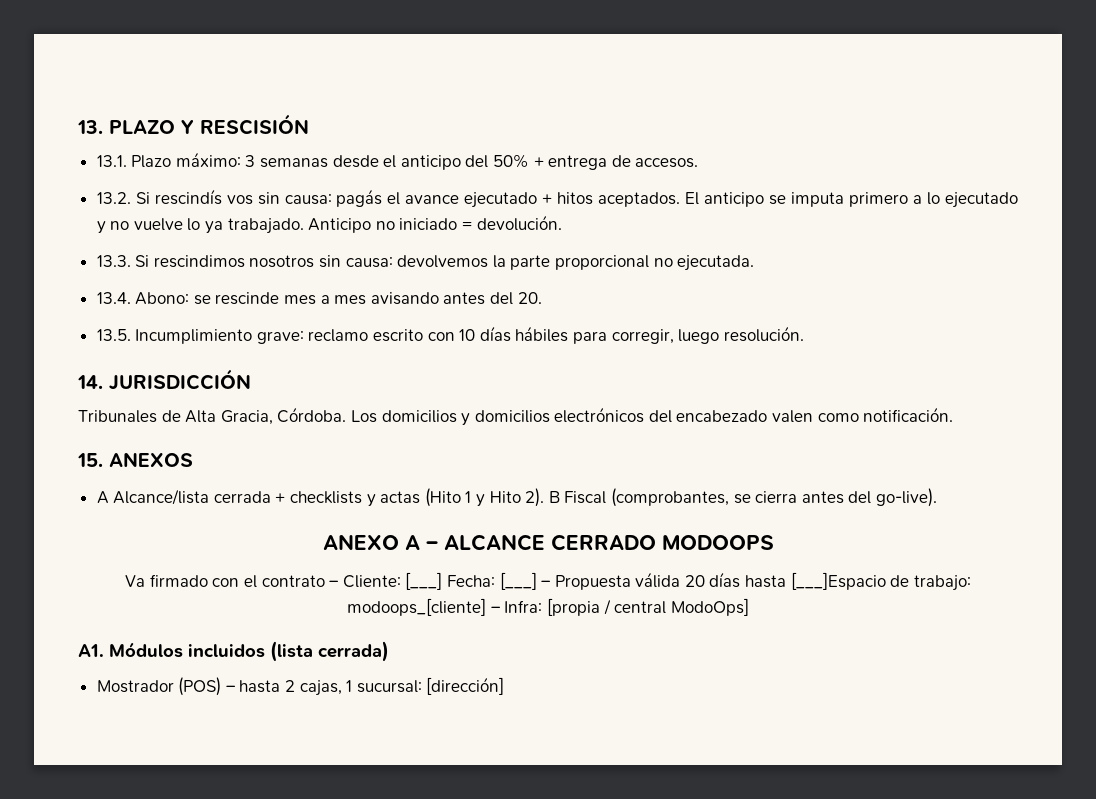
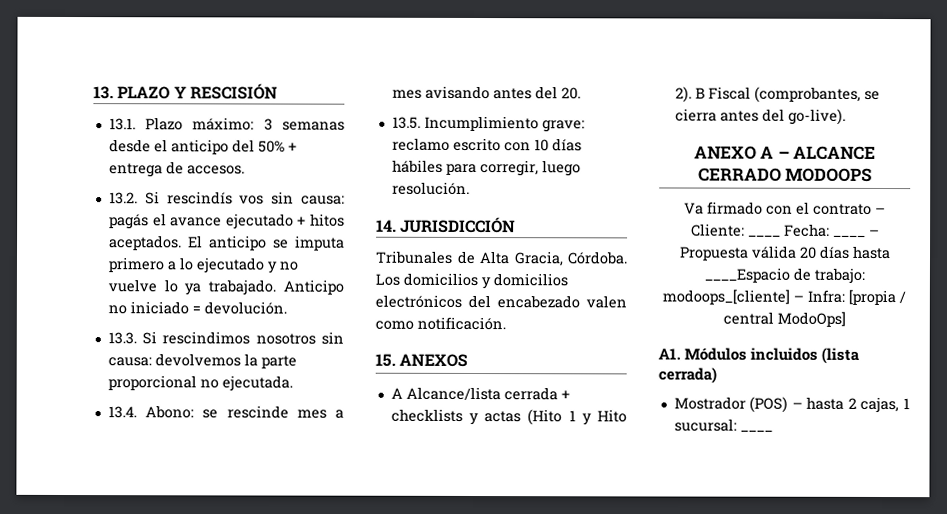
- Va firmado con el contrato – Cliente: [___] Fecha: [___] – Propuesta válida 20 días hasta [___]Espacio de trabajo: modoops_[cliente] – Infra: [propia / central ModoOps]
+ Va firmado con el contrato – Cliente: ____ Fecha: ____ – Propuesta válida 20 días hasta ____Espacio de trabajo: modoops_[cliente] – Infra: [propia / central ModoOps]
- Mostrador (POS) – hasta 2 cajas, 1 sucursal: [dirección]
+ Mostrador (POS) – hasta 2 cajas, 1 sucursal: ____

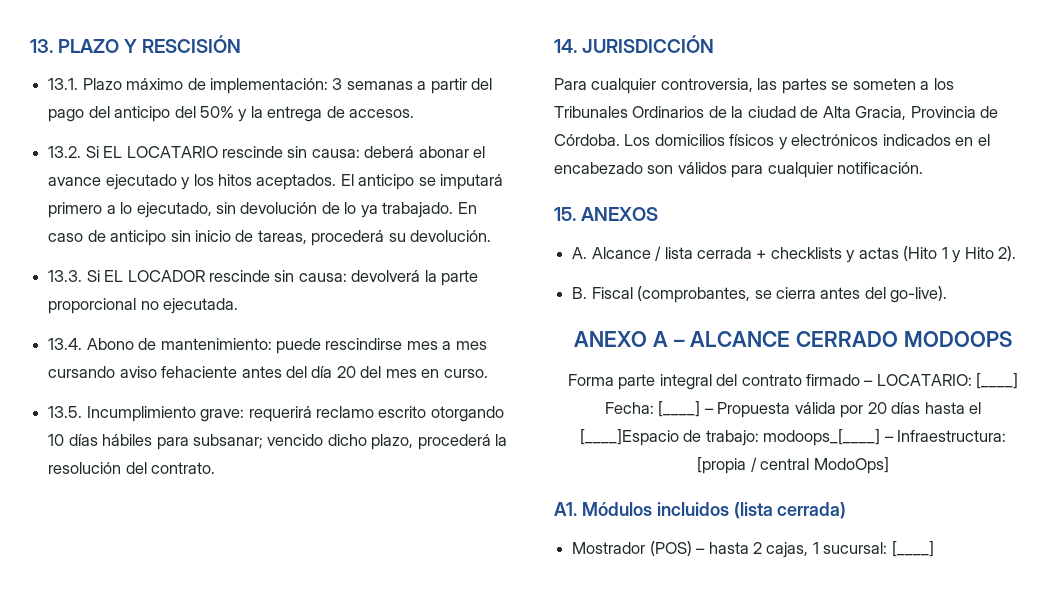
- 13.1. Plazo máximo: 3 semanas desde el anticipo del 50% + entrega de accesos.
+ 13.1. Plazo máximo de implementación: 3 semanas a partir del pago del anticipo del 50% y la entrega de accesos.
- 13.2. Si rescindís vos sin causa: pagás el avance ejecutado + hitos aceptados.
+ 13.2. Si EL LOCATARIO rescinde sin causa: deberá abonar el avance ejecutado y los hitos aceptados.
- El anticipo se imputa primero a lo ejecutado y no vuelve lo ya trabajado. Anticipo no iniciado = devolución.
+ El anticipo se imputará primero a lo ejecutado, sin devolución de lo ya trabajado. En caso de anticipo sin inicio de tareas, procederá su devolución.
- 13.3. Si rescindimos nosotros sin causa: devolvemos la parte proporcional no ejecutada.
+ 13.3. Si EL LOCADOR rescinde sin causa: devolverá la parte proporcional no ejecutada.
- 13.4. Abono: se rescinde mes a mes avisando antes del 20.
+ 13.4. Abono de mantenimiento: puede rescindirse mes a mes cursando aviso fehaciente antes del día 20 del mes en curso.
- 13.5. Incumplimiento grave: reclamo escrito con 10 días hábiles para corregir, luego resolución.
+ 13.5. Incumplimiento grave: requerirá reclamo escrito otorgando 10 días hábiles para subsanar; vencido dicho plazo, procederá la resolución del contrato.
  14. JURISDICCIÓN
- Tribunales de Alta Gracia, Córdoba.
+ Para cualquier controversia, las partes se someten a los Tribunales Ordinarios de la ciudad de Alta Gracia, Provincia de Córdoba.
- Los domicilios y domicilios electrónicos del encabezado valen como notificación.
+ Los domicilios físicos y electrónicos indicados en el encabezado son válidos para cualquier notificación.
- A Alcance/lista cerrada + checklists y actas (Hito 1 y Hito 2). B Fiscal (comprobantes, se cierra antes del go-live).
+ A. Alcance / lista cerrada + checklists y actas (Hito 1 y Hito 2).
+ B. Fiscal (comprobantes, se cierra antes del go-live).
- Va firmado con el contrato – Cliente: ____ Fecha: ____ – Propuesta válida 20 días hasta ____Espacio de trabajo: modoops_[cliente] – Infra: [propia / central ModoOps]
+ Forma parte integral del contrato firmado – LOCATARIO: [____] Fecha: [____] – Propuesta válida por 20 días hasta el [____]Espacio de trabajo: modoops_[____] – Infraestructura: [propia / central ModoOps]
- Mostrador (POS) – hasta 2 cajas, 1 sucursal: ____
+ Mostrador (POS) – hasta 2 cajas, 1 sucursal: [____]

